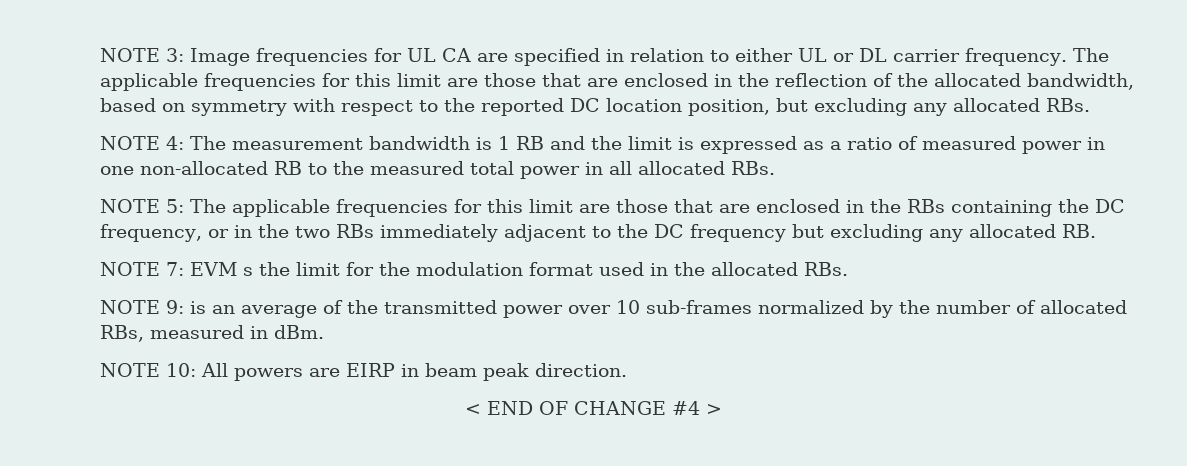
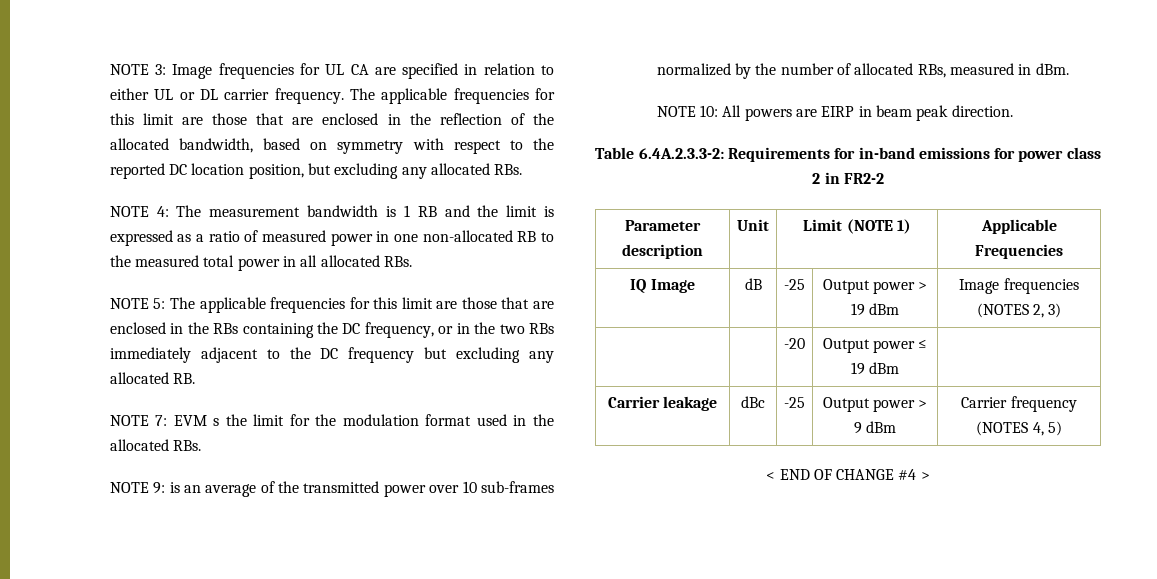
+ Table 6.4A.2.3.3-2: Requirements for in-band emissions for power class 2 in FR2-2
+ Parameter description | Unit | Limit (NOTE 1) | Applicable Frequencies
+ IQ Image | dB | -25 | Output power > 19 dBm | Image frequencies (NOTES 2, 3)
+ | | -20 | Output power ≤ 19 dBm |
+ Carrier leakage | dBc | -25 | Output power > 9 dBm | Carrier frequency (NOTES 4, 5)

